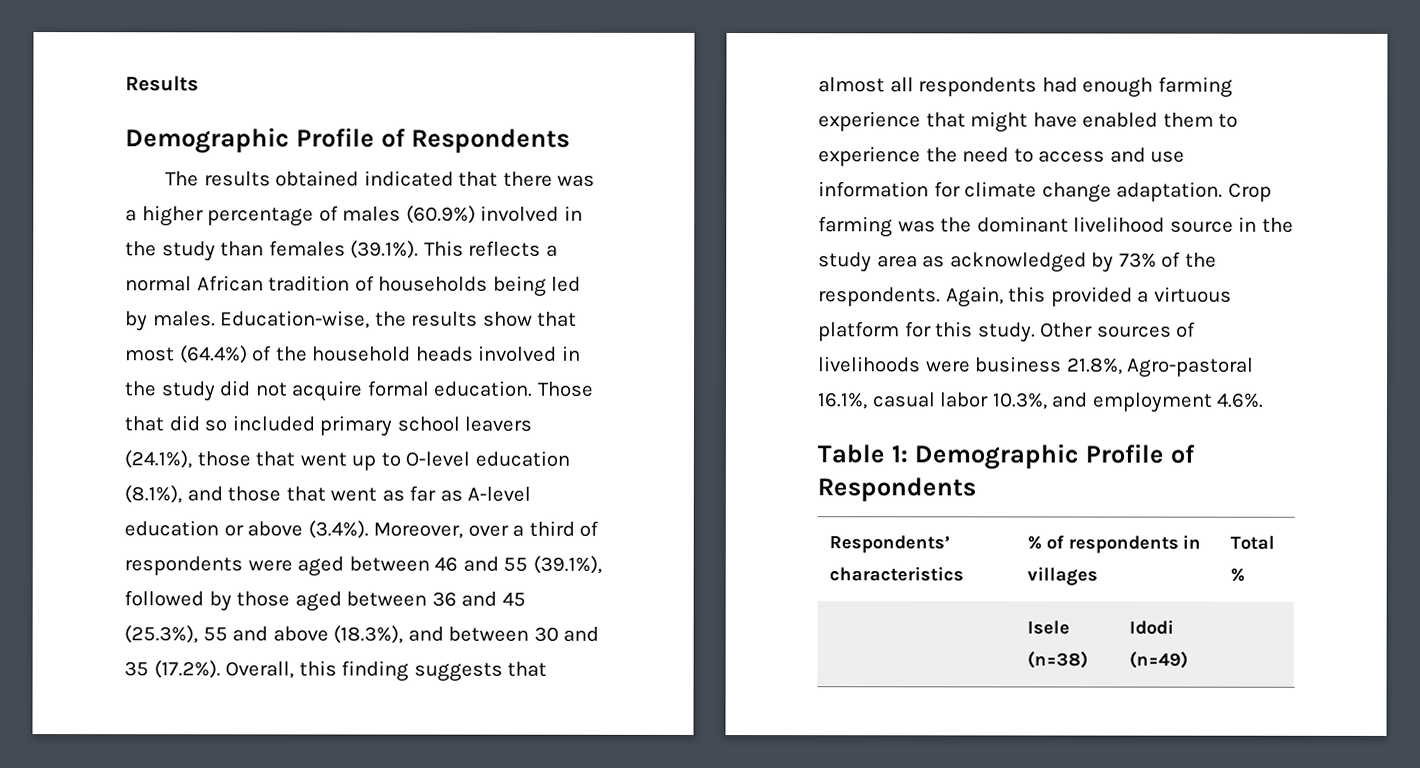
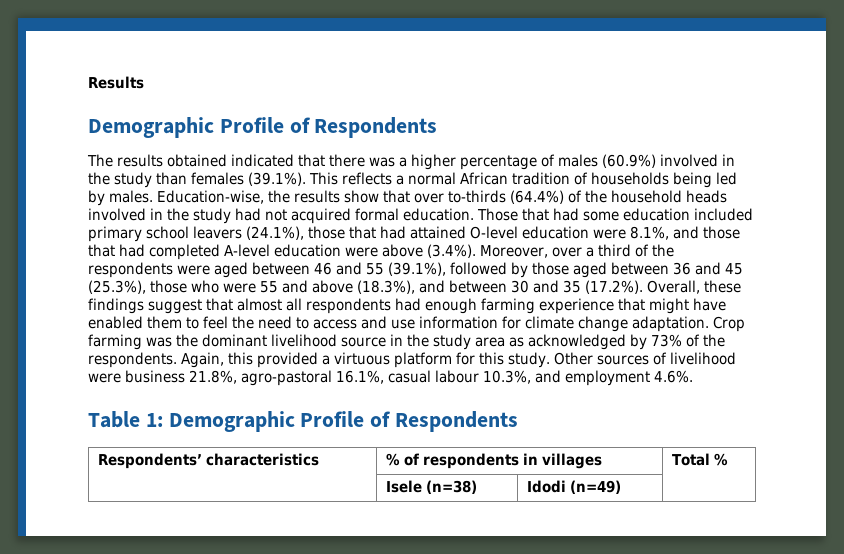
- Education-wise, the results show that most (64.4%) of the household heads involved in the study did not acquire formal education.
+ Education-wise, the results show that over to-thirds (64.4%) of the household heads involved in the study had not acquired formal education.
- Those that did so included primary school leavers (24.1%), those that went up to O-level education (8.1%), and those that went as far as A-level education or above (3.4%). Moreover, over a third of respondents were aged between 46 and 55 (39.1%), followed by those aged between 36 and 45 (25.3%), 55 and above (18.3%), and between 30 and 35 (17.2%). Overall, this finding suggests that almost all respondents had enough farming experience that might have enabled them to experience the need to access and use information for climate change adaptation.
+ Those that had some education included primary school leavers (24.1%), those that had attained O-level education were 8.1%, and those that had completed A-level education were above (3.4%). Moreover, over a third of the respondents were aged between 46 and 55 (39.1%), followed by those aged between 36 and 45 (25.3%), those who were 55 and above (18.3%), and between 30 and 35 (17.2%). Overall, these findings suggest that almost all respondents had enough farming experience that might have enabled them to feel the need to access and use information for climate change adaptation.
- Other sources of livelihoods were business 21.8%, Agro-pastoral 16.1%, casual labor 10.3%, and employment 4.6%.
+ Other sources of livelihood were business 21.8%, agro-pastoral 16.1%, casual labour 10.3%, and employment 4.6%.

